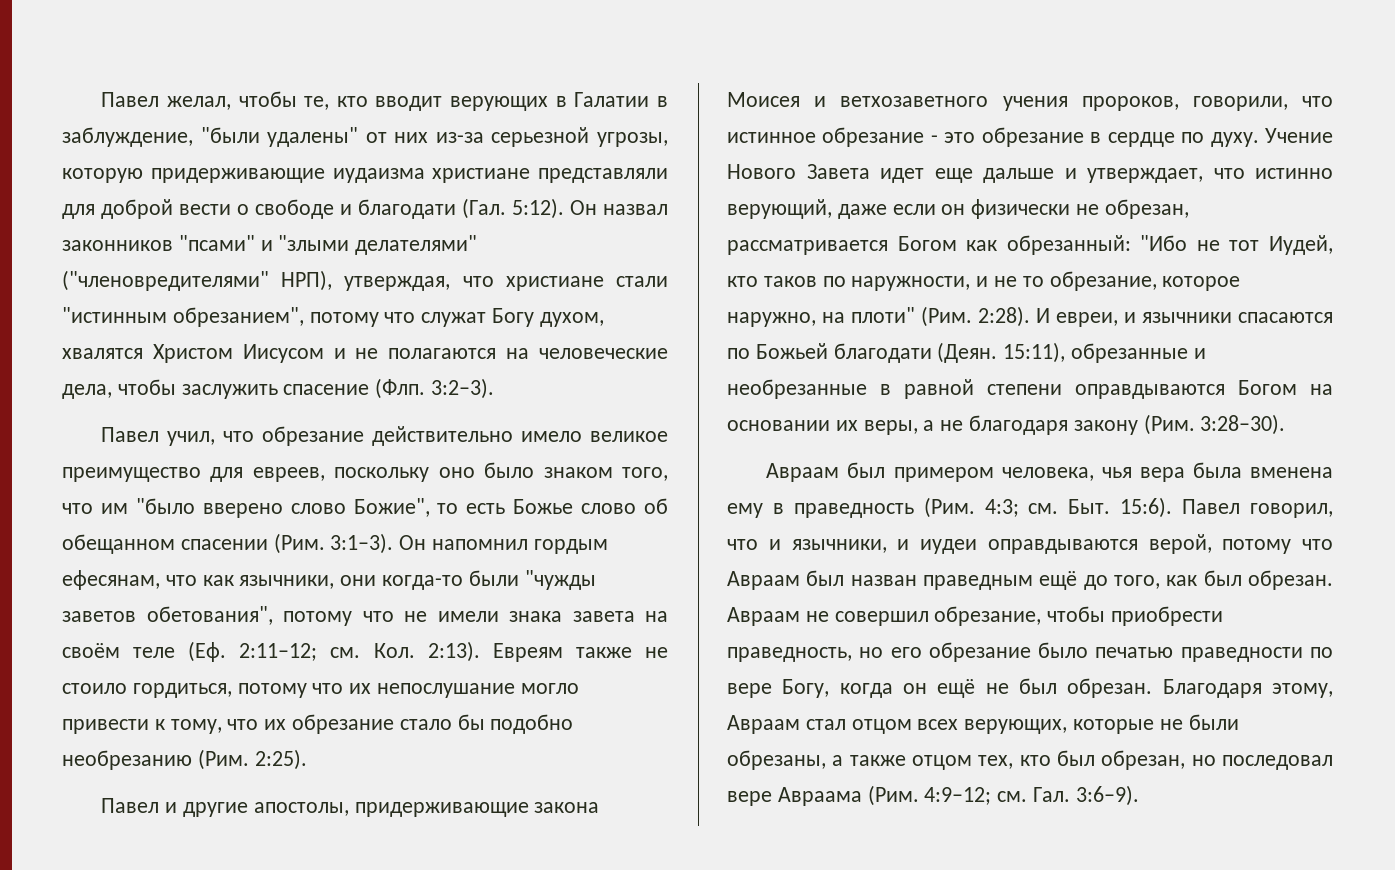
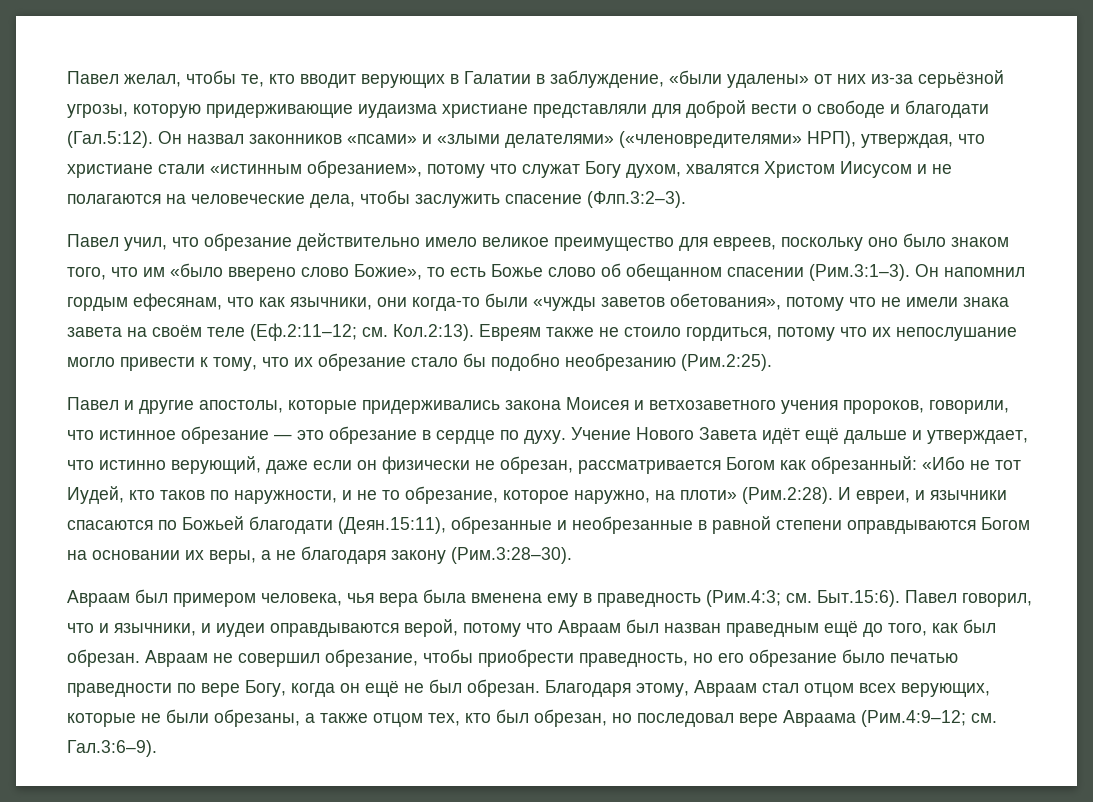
- Павел желал, чтобы те, кто вводит верующих в Галатии в заблуждение, "были удалены" от них из-за серьезной угрозы, которую придерживающие иудаизма христиане представляли для доброй вести о свободе и благодати (Гал. 5:12). Он назвал законников "псами" и "злыми делателями" ("членовредителями" НРП), утверждая, что христиане стали "истинным обрезанием", потому что служат Богу духом, хвалятся Христом Иисусом и не полагаются на человеческие дела, чтобы заслужить спасение (Флп. 3:2–3).
+ Павел желал, чтобы те, кто вводит верующих в Галатии в заблуждение, «были удалены» от них из-за серьёзной угрозы, которую придерживающие иудаизма христиане представляли для доброй вести о свободе и благодати (Гал.5:12). Он назвал законников «псами» и «злыми делателями» («членовредителями» НРП), утверждая, что христиане стали «истинным обрезанием», потому что служат Богу духом, хвалятся Христом Иисусом и не полагаются на человеческие дела, чтобы заслужить спасение (Флп.3:2–3).
- Павел учил, что обрезание действительно имело великое преимущество для евреев, поскольку оно было знаком того, что им "было вверено слово Божие", то есть Божье слово об обещанном спасении (Рим. 3:1–3). Он напомнил гордым ефесянам, что как язычники, они когда-то были "чужды заветов обетования", потому что не имели знака завета на своём теле (Еф. 2:11–12; см. Кол. 2:13). Евреям также не стоило гордиться, потому что их непослушание могло привести к тому, что их обрезание стало бы подобно необрезанию (Рим. 2:25).
+ Павел учил, что обрезание действительно имело великое преимущество для евреев, поскольку оно было знаком того, что им «было вверено слово Божие», то есть Божье слово об обещанном спасении (Рим.3:1–3). Он напомнил гордым ефесянам, что как язычники, они когда-то были «чужды заветов обетования», потому что не имели знака завета на своём теле (Еф.2:11–12; см. Кол.2:13). Евреям также не стоило гордиться, потому что их непослушание могло привести к тому, что их обрезание стало бы подобно необрезанию (Рим.2:25).
- Павел и другие апостолы, придерживающие закона Моисея и ветхозаветного учения пророков, говорили, что истинное обрезание - это обрезание в сердце по духу.
+ Павел и другие апостолы, которые придерживались закона Моисея и ветхозаветного учения пророков, говорили, что истинное обрезание — это обрезание в сердце по духу.
- Учение Нового Завета идет еще дальше и утверждает, что истинно верующий, даже если он физически не обрезан, рассматривается Богом как обрезанный: "Ибо не тот Иудей, кто таков по наружности, и не то обрезание, которое наружно, на плоти" (Рим. 2:28). И евреи, и язычники спасаются по Божьей благодати (Деян. 15:11), обрезанные и необрезанные в равной степени оправдываются Богом на основании их веры, а не благодаря закону (Рим. 3:28–30).
+ Учение Нового Завета идёт ещё дальше и утверждает, что истинно верующий, даже если он физически не обрезан, рассматривается Богом как обрезанный: «Ибо не тот Иудей, кто таков по наружности, и не то обрезание, которое наружно, на плоти» (Рим.2:28). И евреи, и язычники спасаются по Божьей благодати (Деян.15:11), обрезанные и необрезанные в равной степени оправдываются Богом на основании их веры, а не благодаря закону (Рим.3:28–30).
- Авраам был примером человека, чья вера была вменена ему в праведность (Рим. 4:3; см. Быт. 15:6). Павел говорил, что и язычники, и иудеи оправдываются верой, потому что Авраам был назван праведным ещё до того, как был обрезан.
+ Авраам был примером человека, чья вера была вменена ему в праведность (Рим.4:3; см. Быт.15:6). Павел говорил, что и язычники, и иудеи оправдываются верой, потому что Авраам был назван праведным ещё до того, как был обрезан.
- Благодаря этому, Авраам стал отцом всех верующих, которые не были обрезаны, а также отцом тех, кто был обрезан, но последовал вере Авраама (Рим. 4:9–12; см. Гал. 3:6–9).
+ Благодаря этому, Авраам стал отцом всех верующих, которые не были обрезаны, а также отцом тех, кто был обрезан, но последовал вере Авраама (Рим.4:9–12; см. Гал.3:6–9).

